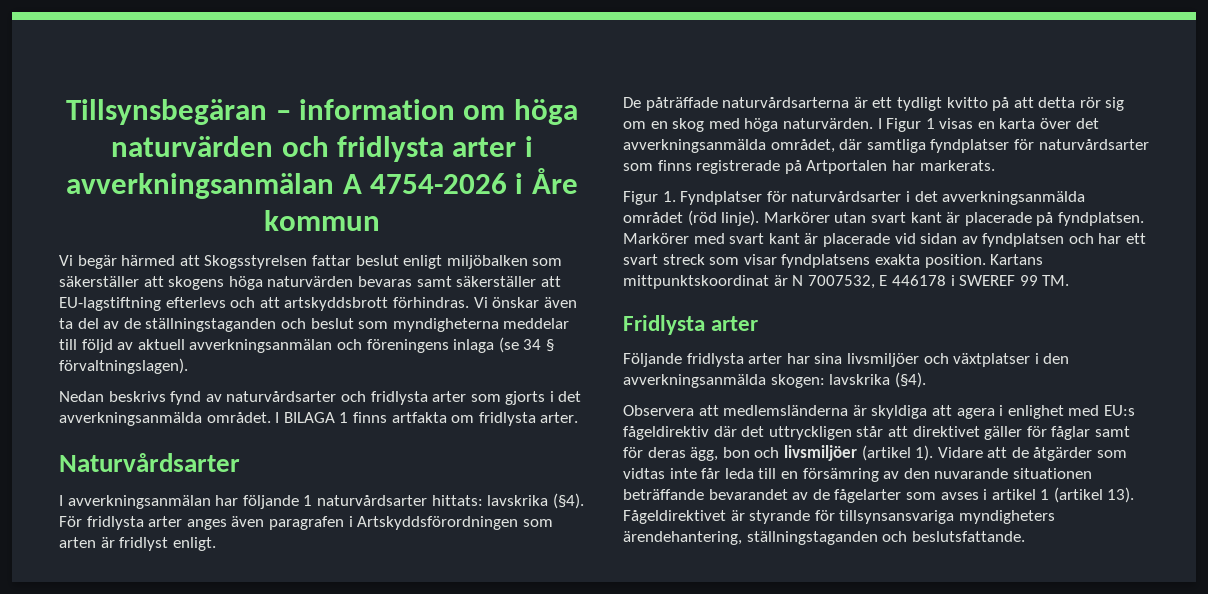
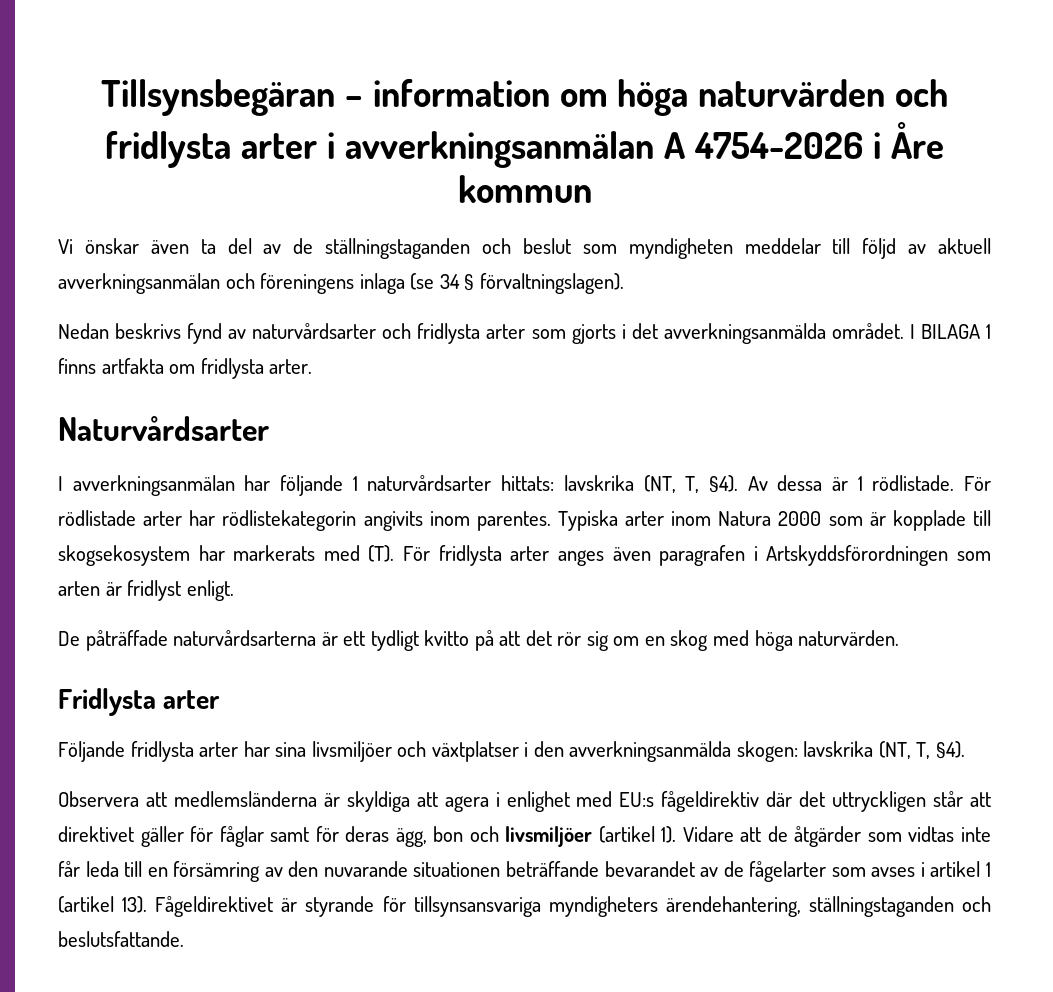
- Vi begär härmed att Skogsstyrelsen fattar beslut enligt miljöbalken som säkerställer att skogens höga naturvärden bevaras samt säkerställer att EU-lagstiftning efterlevs och att artskyddsbrott förhindras. Vi önskar även ta del av de ställningstaganden och beslut som myndigheterna meddelar till följd av aktuell avverkningsanmälan och föreningens inlaga (se 34 § förvaltningslagen).
+ Vi önskar även ta del av de ställningstaganden och beslut som myndigheten meddelar till följd av aktuell avverkningsanmälan och föreningens inlaga (se 34 § förvaltningslagen).
- I avverkningsanmälan har följande 1 naturvårdsarter hittats: lavskrika (§4). För fridlysta arter anges även paragrafen i Artskyddsförordningen som arten är fridlyst enligt.
+ I avverkningsanmälan har följande 1 naturvårdsarter hittats: lavskrika (NT, T, §4). Av dessa är 1 rödlistade. För rödlistade arter har rödlistekategorin angivits inom parentes. Typiska arter inom Natura 2000 som är kopplade till skogsekosystem har markerats med (T). För fridlysta arter anges även paragrafen i Artskyddsförordningen som arten är fridlyst enligt.
- De påträffade naturvårdsarterna är ett tydligt kvitto på att detta rör sig om en skog med höga naturvärden. I Figur 1 visas en karta över det avverkningsanmälda området, där samtliga fyndplatser för naturvårdsarter som finns registrerade på Artportalen har markerats.
- Figur 1. Fyndplatser för naturvårdsarter i det avverkningsanmälda området (röd linje). Markörer utan svart kant är placerade på fyndplatsen. Markörer med svart kant är placerade vid sidan av fyndplatsen och har ett svart streck som visar fyndplatsens exakta position. Kartans mittpunktskoordinat är N 7007532, E 446178 i SWEREF 99 TM.
+ De påträffade naturvårdsarterna är ett tydligt kvitto på att det rör sig om en skog med höga naturvärden.
- Följande fridlysta arter har sina livsmiljöer och växtplatser i den avverkningsanmälda skogen: lavskrika (§4).
+ Följande fridlysta arter har sina livsmiljöer och växtplatser i den avverkningsanmälda skogen: lavskrika (NT, T, §4).

